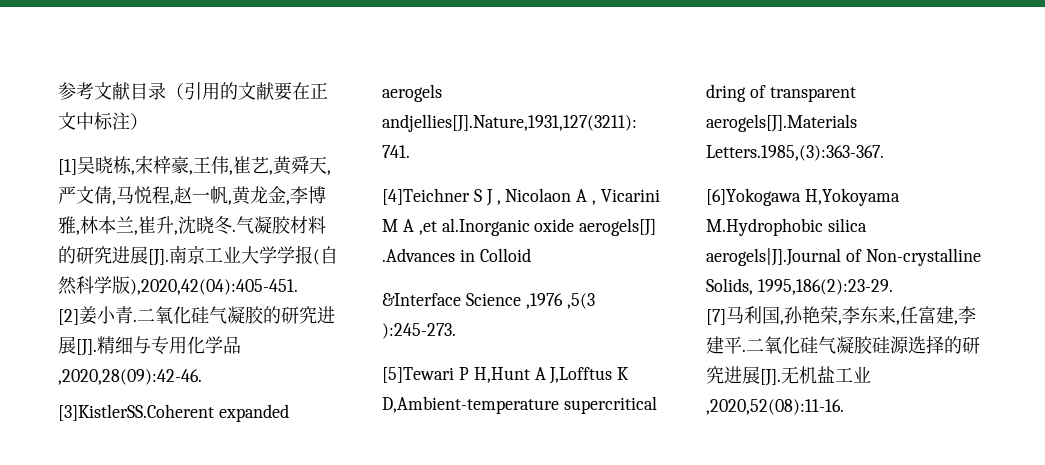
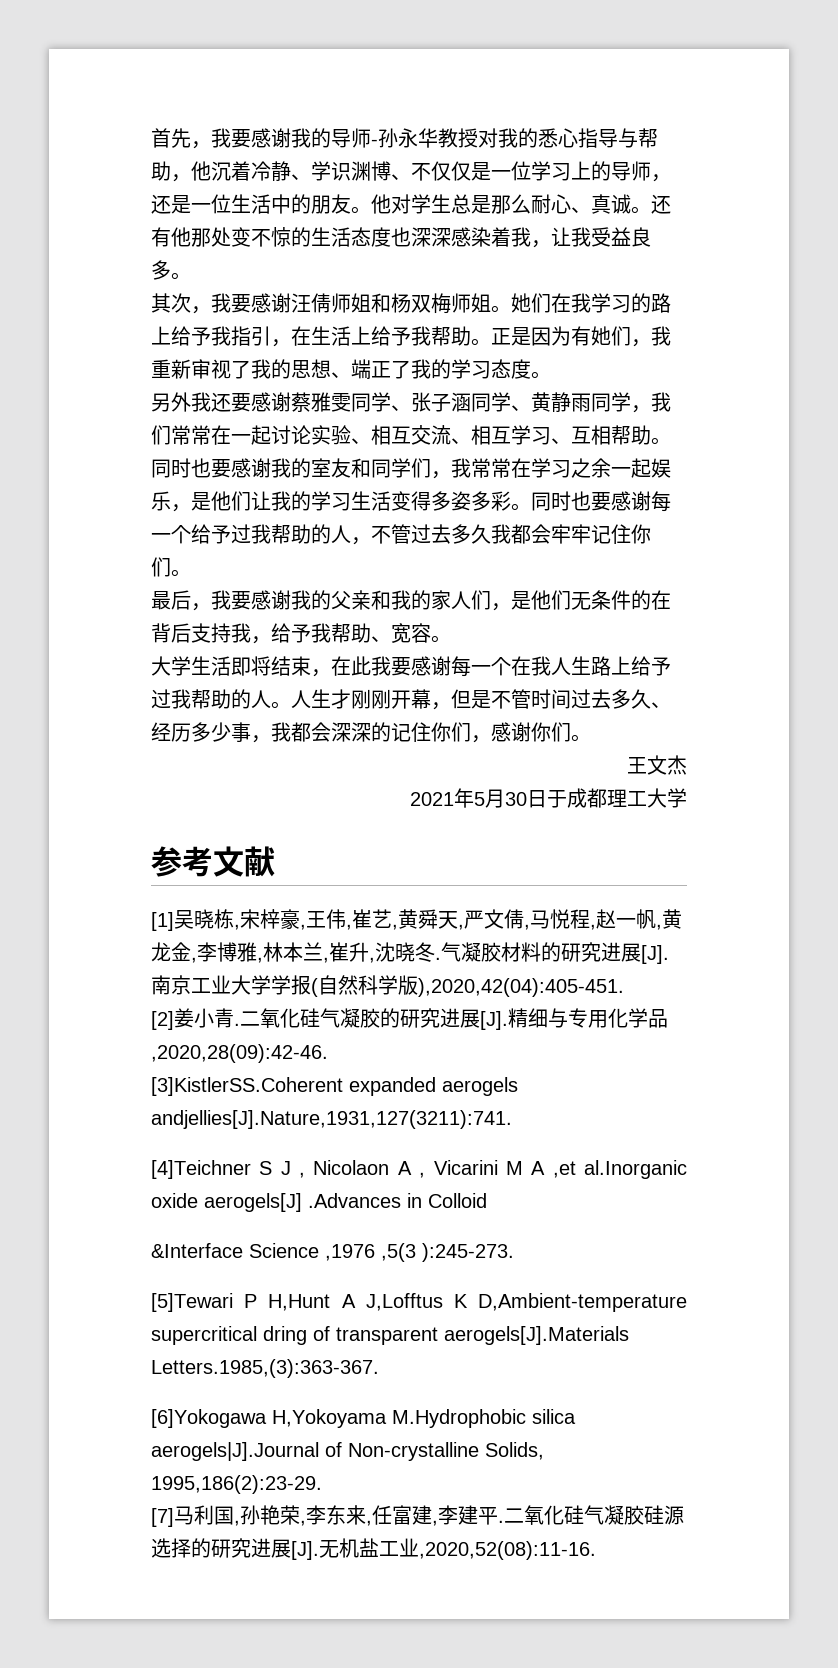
- 参考文献目录（引用的文献要在正文中标注）
+ 首先，我要感谢我的导师-孙永华教授对我的悉心指导与帮助，他沉着冷静、学识渊博、不仅仅是一位学习上的导师，还是一位生活中的朋友。他对学生总是那么耐心、真诚。还有他那处变不惊的生活态度也深深感染着我，让我受益良多。
+ 其次，我要感谢汪倩师姐和杨双梅师姐。她们在我学习的路上给予我指引，在生活上给予我帮助。正是因为有她们，我重新审视了我的思想、端正了我的学习态度。
+ 另外我还要感谢蔡雅雯同学、张子涵同学、黄静雨同学，我们常常在一起讨论实验、相互交流、相互学习、互相帮助。同时也要感谢我的室友和同学们，我常常在学习之余一起娱乐，是他们让我的学习生活变得多姿多彩。同时也要感谢每一个给予过我帮助的人，不管过去多久我都会牢牢记住你们。
+ 最后，我要感谢我的父亲和我的家人们，是他们无条件的在背后支持我，给予我帮助、宽容。
+ 大学生活即将结束，在此我要感谢每一个在我人生路上给予过我帮助的人。人生才刚刚开幕，但是不管时间过去多久、经历多少事，我都会深深的记住你们，感谢你们。
+ 王文杰
+ 2021年5月30日于成都理工大学
+ 参考文献

